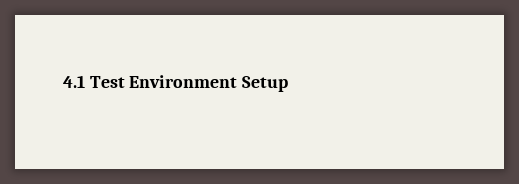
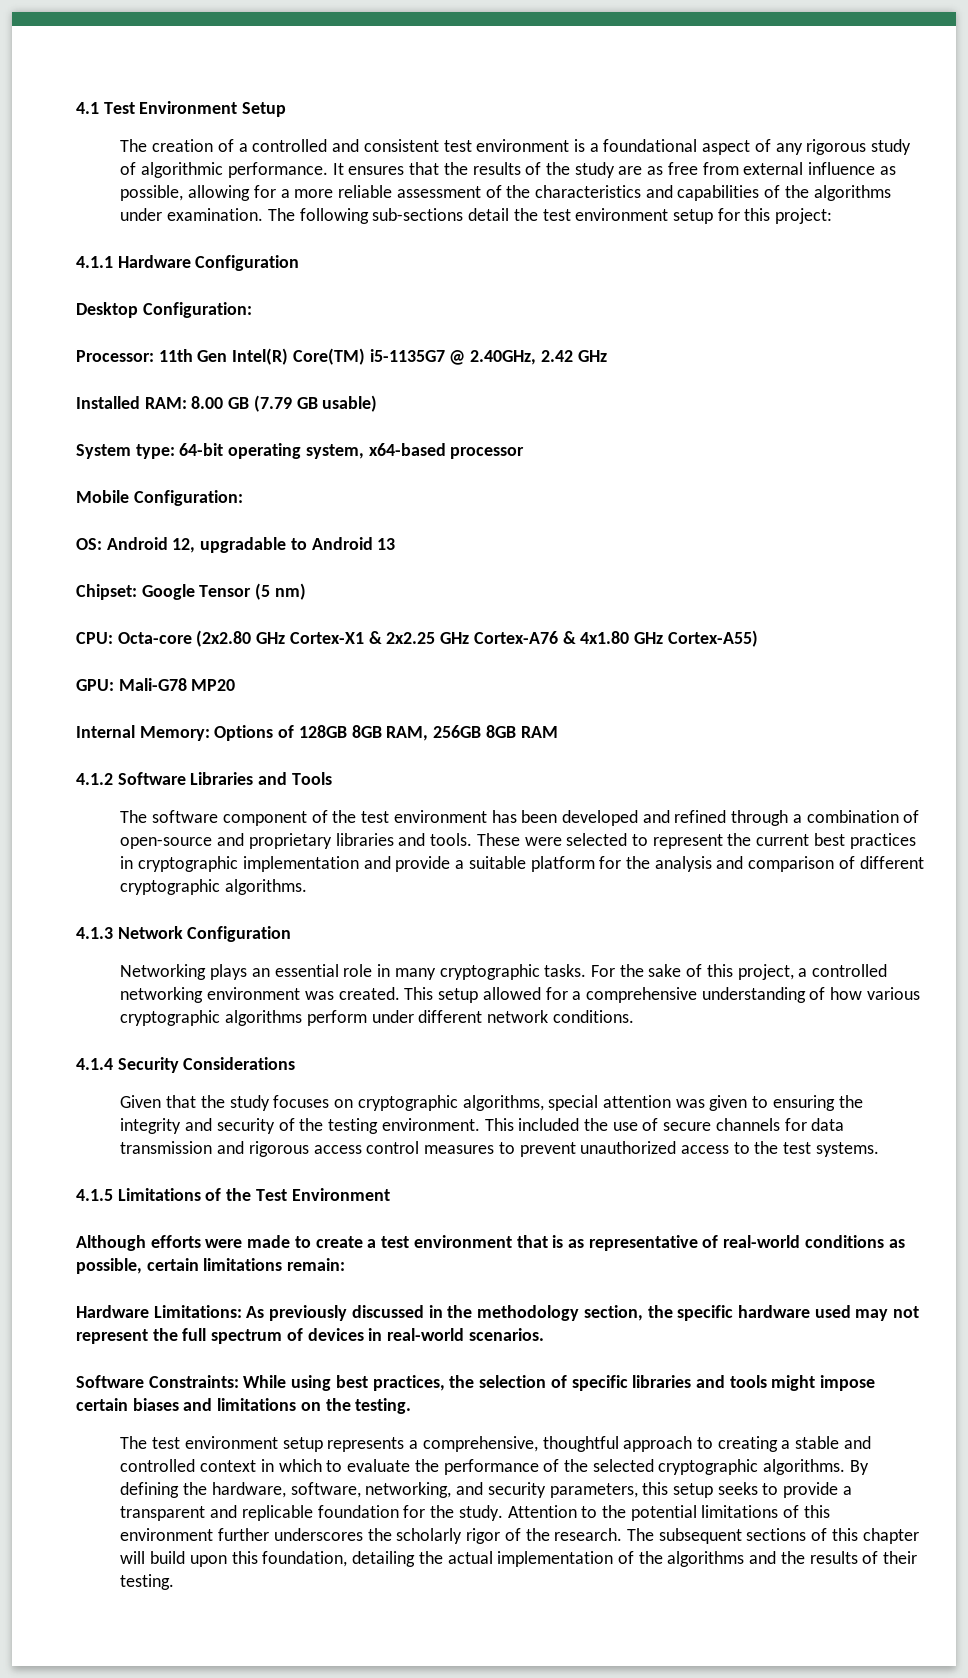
+ The creation of a controlled and consistent test environment is a foundational aspect of any rigorous study of algorithmic performance. It ensures that the results of the study are as free from external influence as possible, allowing for a more reliable assessment of the characteristics and capabilities of the algorithms under examination. The following sub-sections detail the test environment setup for this project:
+ 4.1.1 Hardware Configuration
+ Desktop Configuration:
+ Processor: 11th Gen Intel(R) Core(TM) i5-1135G7 @ 2.40GHz, 2.42 GHz
+ Installed RAM: 8.00 GB (7.79 GB usable)
+ System type: 64-bit operating system, x64-based processor
+ Mobile Configuration:
+ OS: Android 12, upgradable to Android 13
+ Chipset: Google Tensor (5 nm)
+ CPU: Octa-core (2x2.80 GHz Cortex-X1 & 2x2.25 GHz Cortex-A76 & 4x1.80 GHz Cortex-A55)
+ GPU: Mali-G78 MP20
+ Internal Memory: Options of 128GB 8GB RAM, 256GB 8GB RAM
+ 4.1.2 Software Libraries and Tools
+ The software component of the test environment has been developed and refined through a combination of open-source and proprietary libraries and tools. These were selected to represent the current best practices in cryptographic implementation and provide a suitable platform for the analysis and comparison of different cryptographic algorithms.
+ 4.1.3 Network Configuration
+ Networking plays an essential role in many cryptographic tasks. For the sake of this project, a controlled networking environment was created. This setup allowed for a comprehensive understanding of how various cryptographic algorithms perform under different network conditions.
+ 4.1.4 Security Considerations
+ Given that the study focuses on cryptographic algorithms, special attention was given to ensuring the integrity and security of the testing environment. This included the use of secure channels for data transmission and rigorous access control measures to prevent unauthorized access to the test systems.
+ 4.1.5 Limitations of the Test Environment
+ Although efforts were made to create a test environment that is as representative of real-world conditions as possible, certain limitations remain:
+ Hardware Limitations: As previously discussed in the methodology section, the specific hardware used may not represent the full spectrum of devices in real-world scenarios.
+ Software Constraints: While using best practices, the selection of specific libraries and tools might impose certain biases and limitations on the testing.
+ The test environment setup represents a comprehensive, thoughtful approach to creating a stable and controlled context in which to evaluate the performance of the selected cryptographic algorithms. By defining the hardware, software, networking, and security parameters, this setup seeks to provide a transparent and replicable foundation for the study. Attention to the potential limitations of this environment further underscores the scholarly rigor of the research. The subsequent sections of this chapter will build upon this foundation, detailing the actual implementation of the algorithms and the results of their testing.

